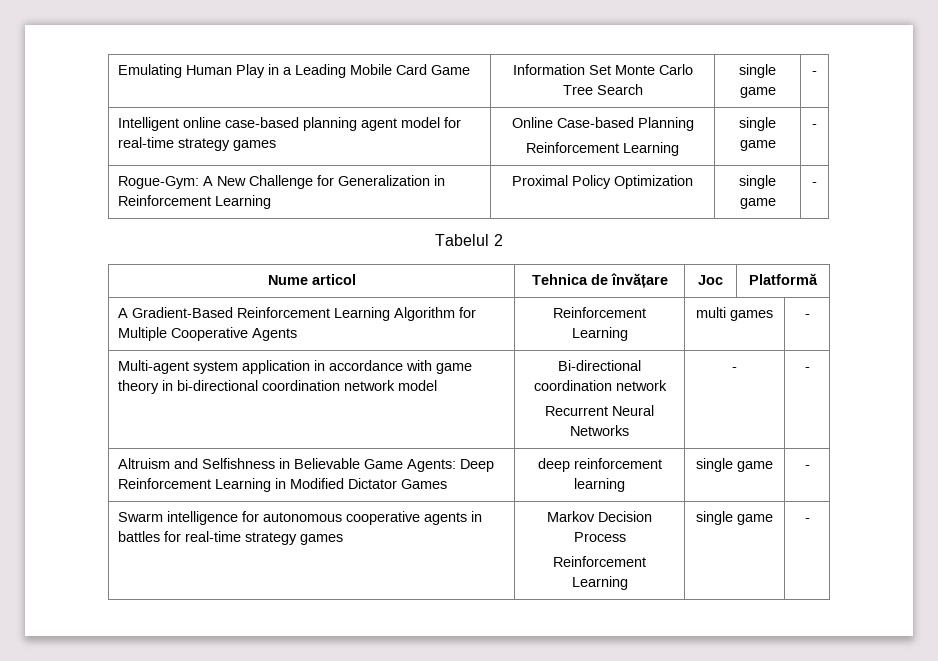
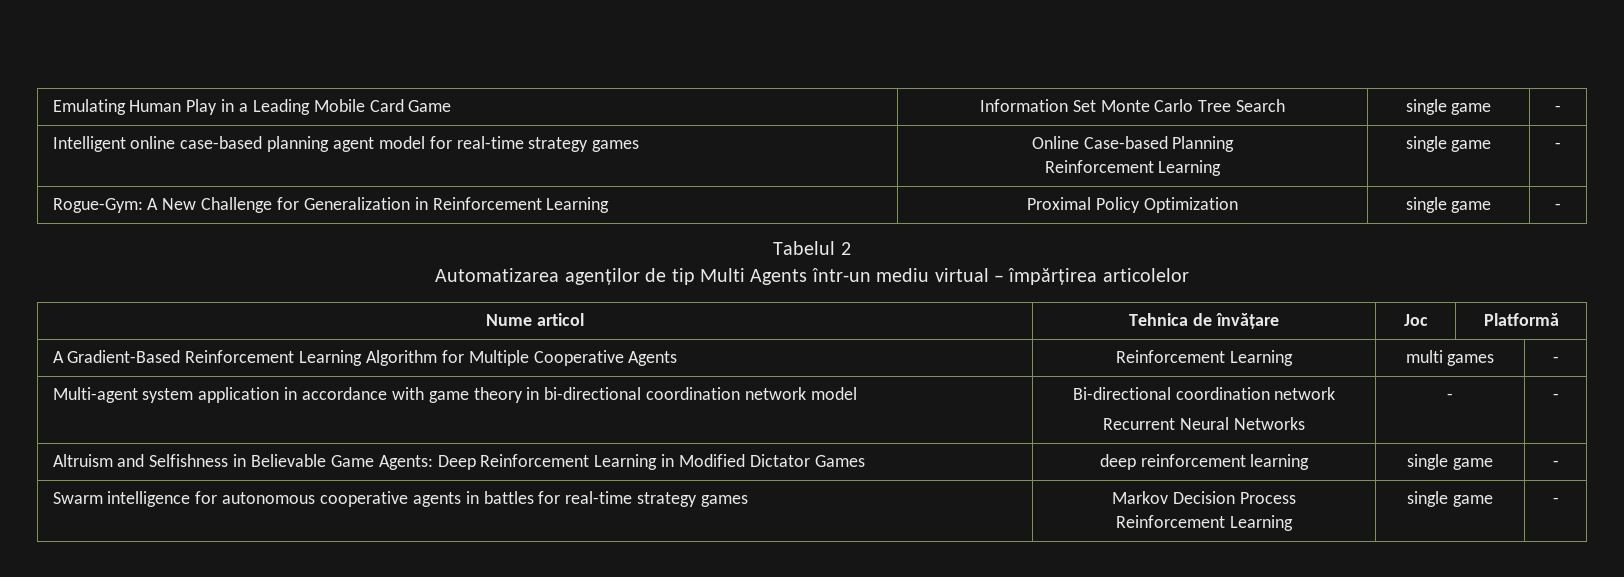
+ Automatizarea agenților de tip Multi Agents într-un mediu virtual – împărțirea articolelor

